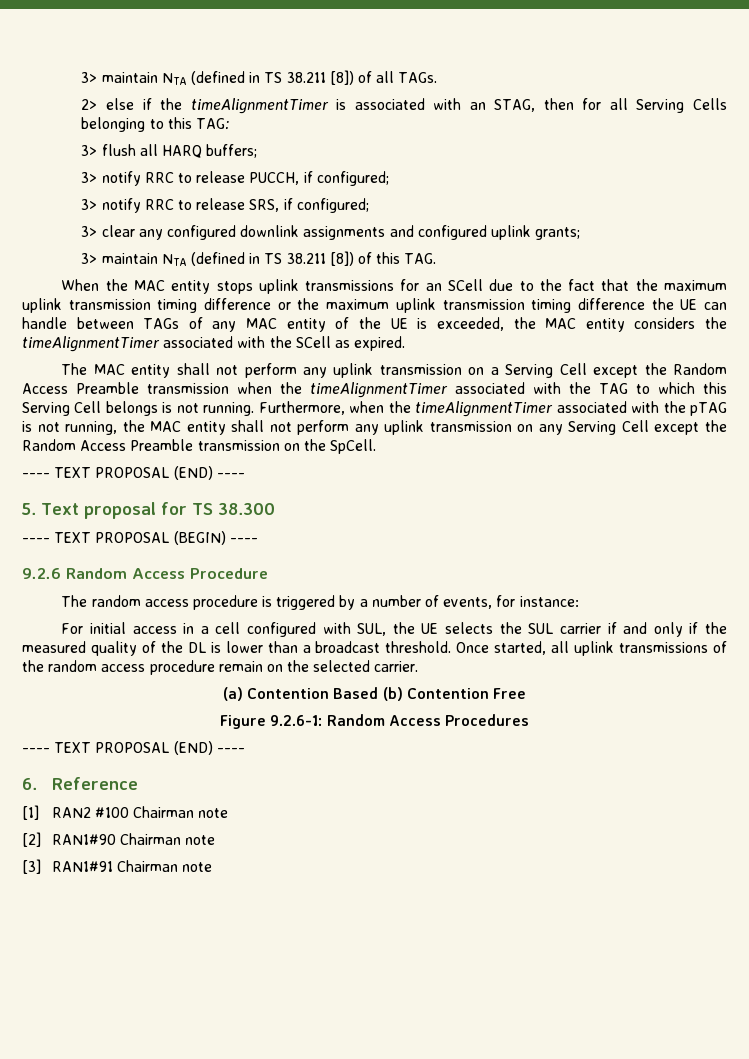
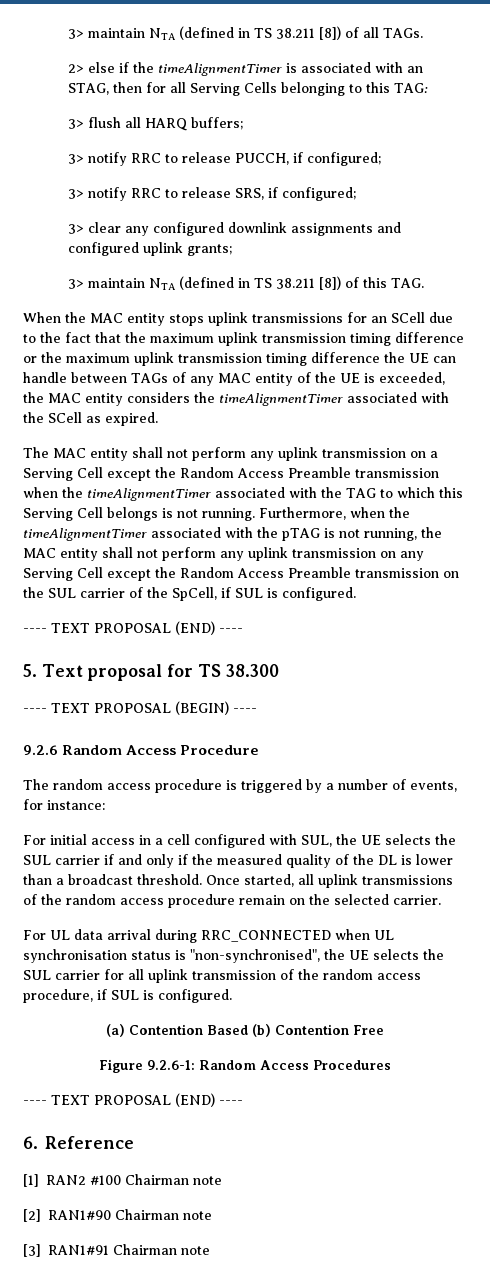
- Furthermore, when the timeAlignmentTimer associated with the pTAG is not running, the MAC entity shall not perform any uplink transmission on any Serving Cell except the Random Access Preamble transmission on the SpCell.
+ Furthermore, when the timeAlignmentTimer associated with the pTAG is not running, the MAC entity shall not perform any uplink transmission on any Serving Cell except the Random Access Preamble transmission on the SUL carrier of the SpCell, if SUL is configured.
+ For UL data arrival during RRC_CONNECTED when UL synchronisation status is "non-synchronised", the UE selects the SUL carrier for all uplink transmission of the random access procedure, if SUL is configured.

